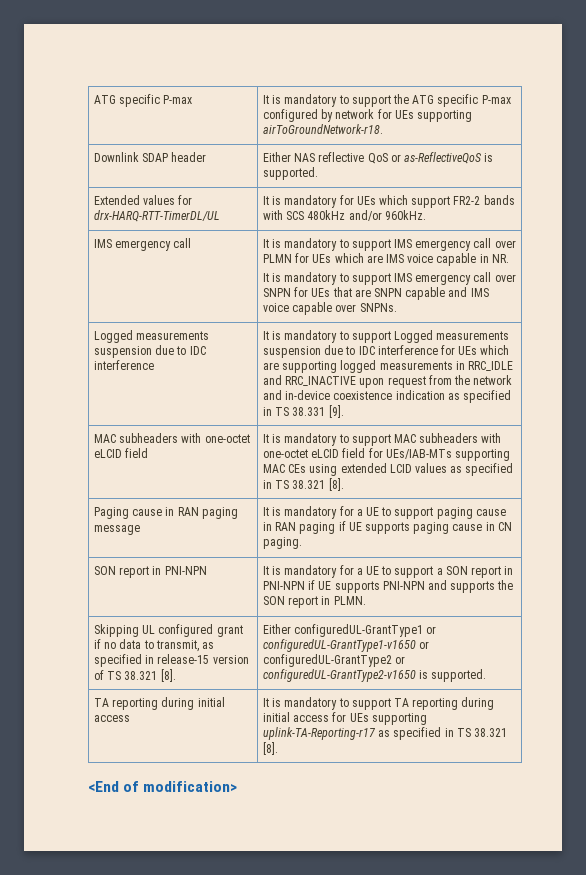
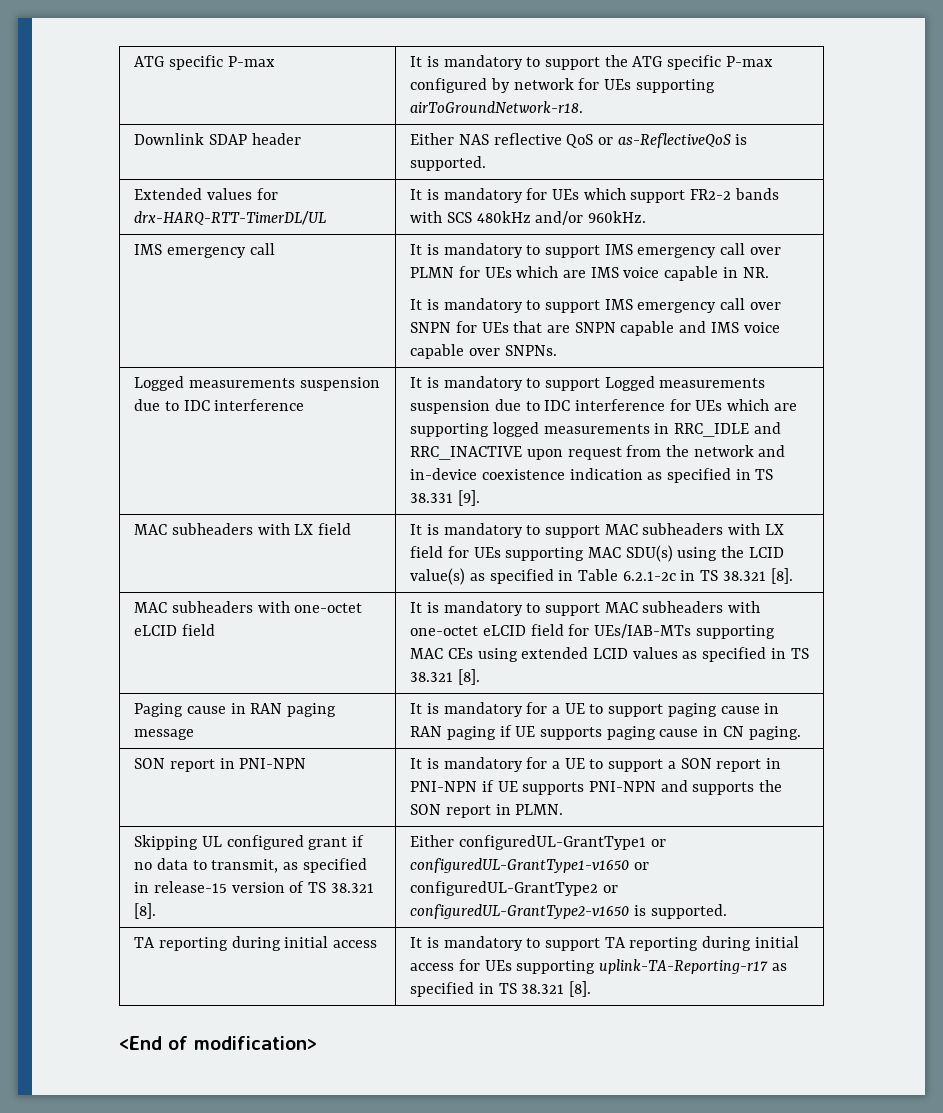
+ MAC subheaders with LX field | It is mandatory to support MAC subheaders with LX field for UEs supporting MAC SDU(s) using the LCID value(s) as specified in Table 6.2.1-2c in TS 38.321 [8].

